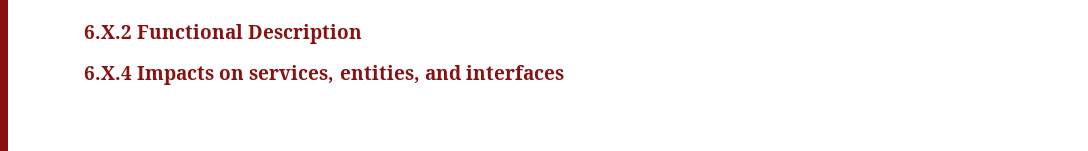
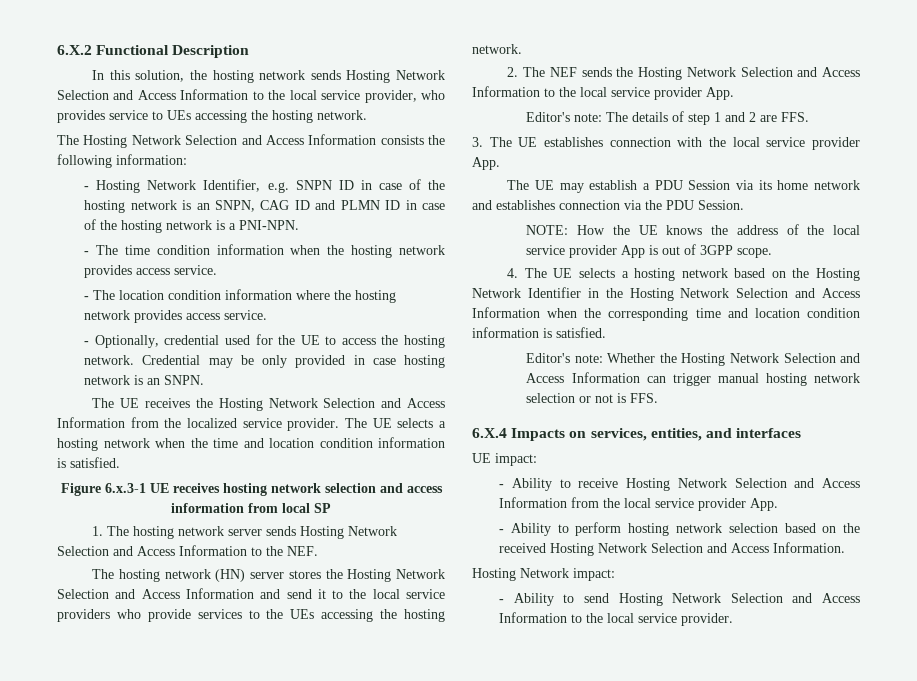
+ In this solution, the hosting network sends Hosting Network Selection and Access Information to the local service provider, who provides service to UEs accessing the hosting network.
+ The Hosting Network Selection and Access Information consists the following information:
+ - Hosting Network Identifier, e.g. SNPN ID in case of the hosting network is an SNPN, CAG ID and PLMN ID in case of the hosting network is a PNI-NPN.
+ - The time condition information when the hosting network provides access service.
+ - The location condition information where the hosting network provides access service.
+ - Optionally, credential used for the UE to access the hosting network. Credential may be only provided in case hosting network is an SNPN.
+ The UE receives the Hosting Network Selection and Access Information from the localized service provider. The UE selects a hosting network when the time and location condition information is satisfied.
+ Figure 6.x.3-1 UE receives hosting network selection and access information from local SP
+ 1. The hosting network server sends Hosting Network Selection and Access Information to the NEF.
+ The hosting network (HN) server stores the Hosting Network Selection and Access Information and send it to the local service providers who provide services to the UEs accessing the hosting network.
+ 2. The NEF sends the Hosting Network Selection and Access Information to the local service provider App.
+ Editor's note: The details of step 1 and 2 are FFS.
+ 3. The UE establishes connection with the local service provider App.
+ The UE may establish a PDU Session via its home network and establishes connection via the PDU Session.
+ NOTE: How the UE knows the address of the local service provider App is out of 3GPP scope.
+ 4. The UE selects a hosting network based on the Hosting Network Identifier in the Hosting Network Selection and Access Information when the corresponding time and location condition information is satisfied.
+ Editor's note: Whether the Hosting Network Selection and Access Information can trigger manual hosting network selection or not is FFS.
+ UE impact:
+ - Ability to receive Hosting Network Selection and Access Information from the local service provider App.
+ - Ability to perform hosting network selection based on the received Hosting Network Selection and Access Information.
+ Hosting Network impact:
+ - Ability to send Hosting Network Selection and Access Information to the local service provider.

